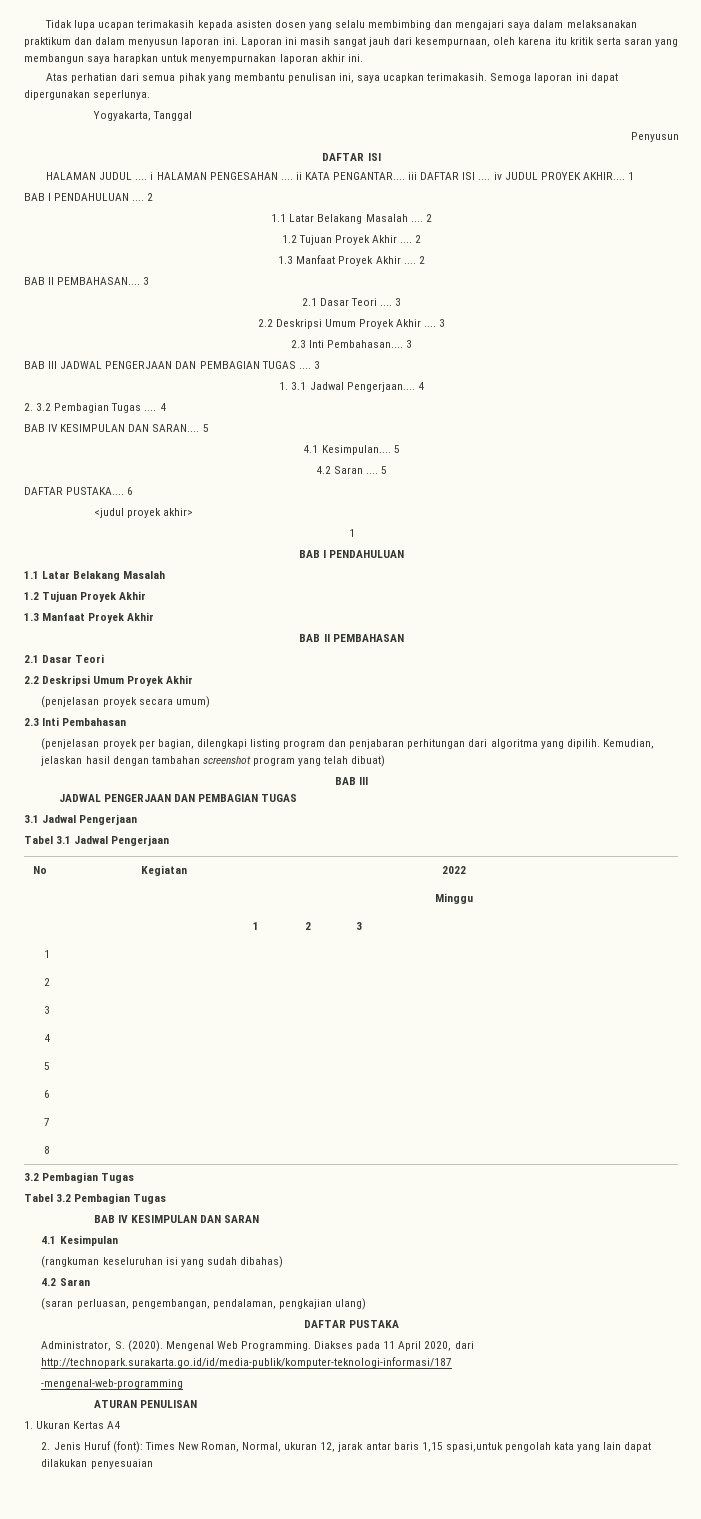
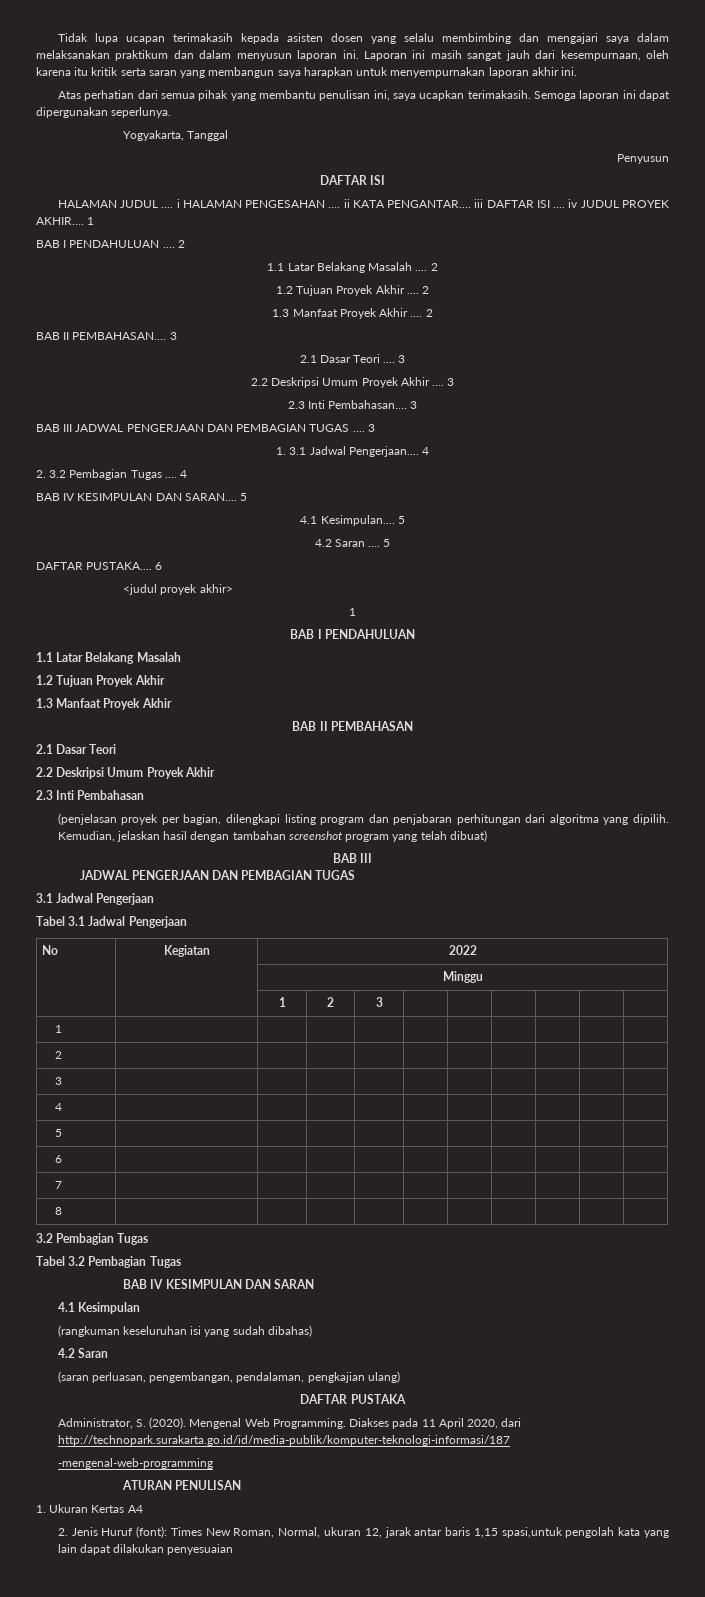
- (penjelasan proyek secara umum)

